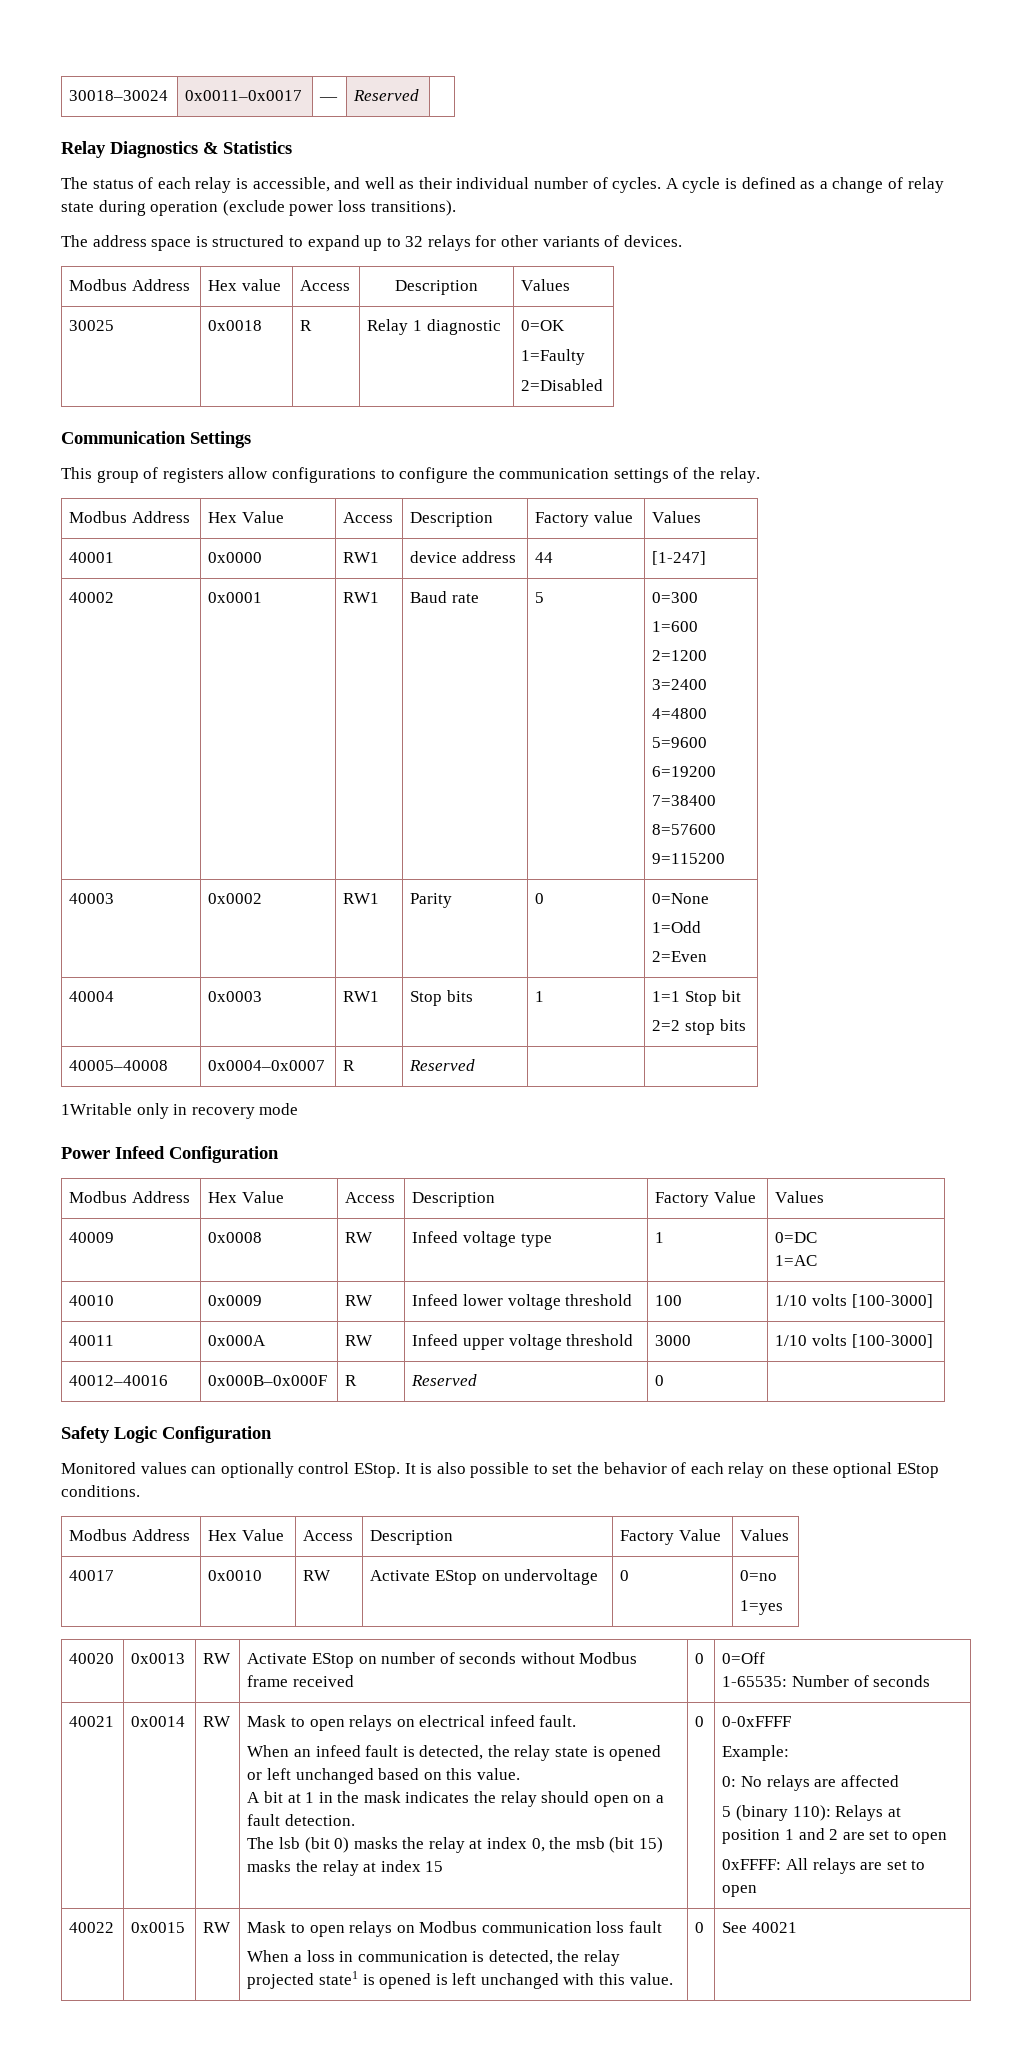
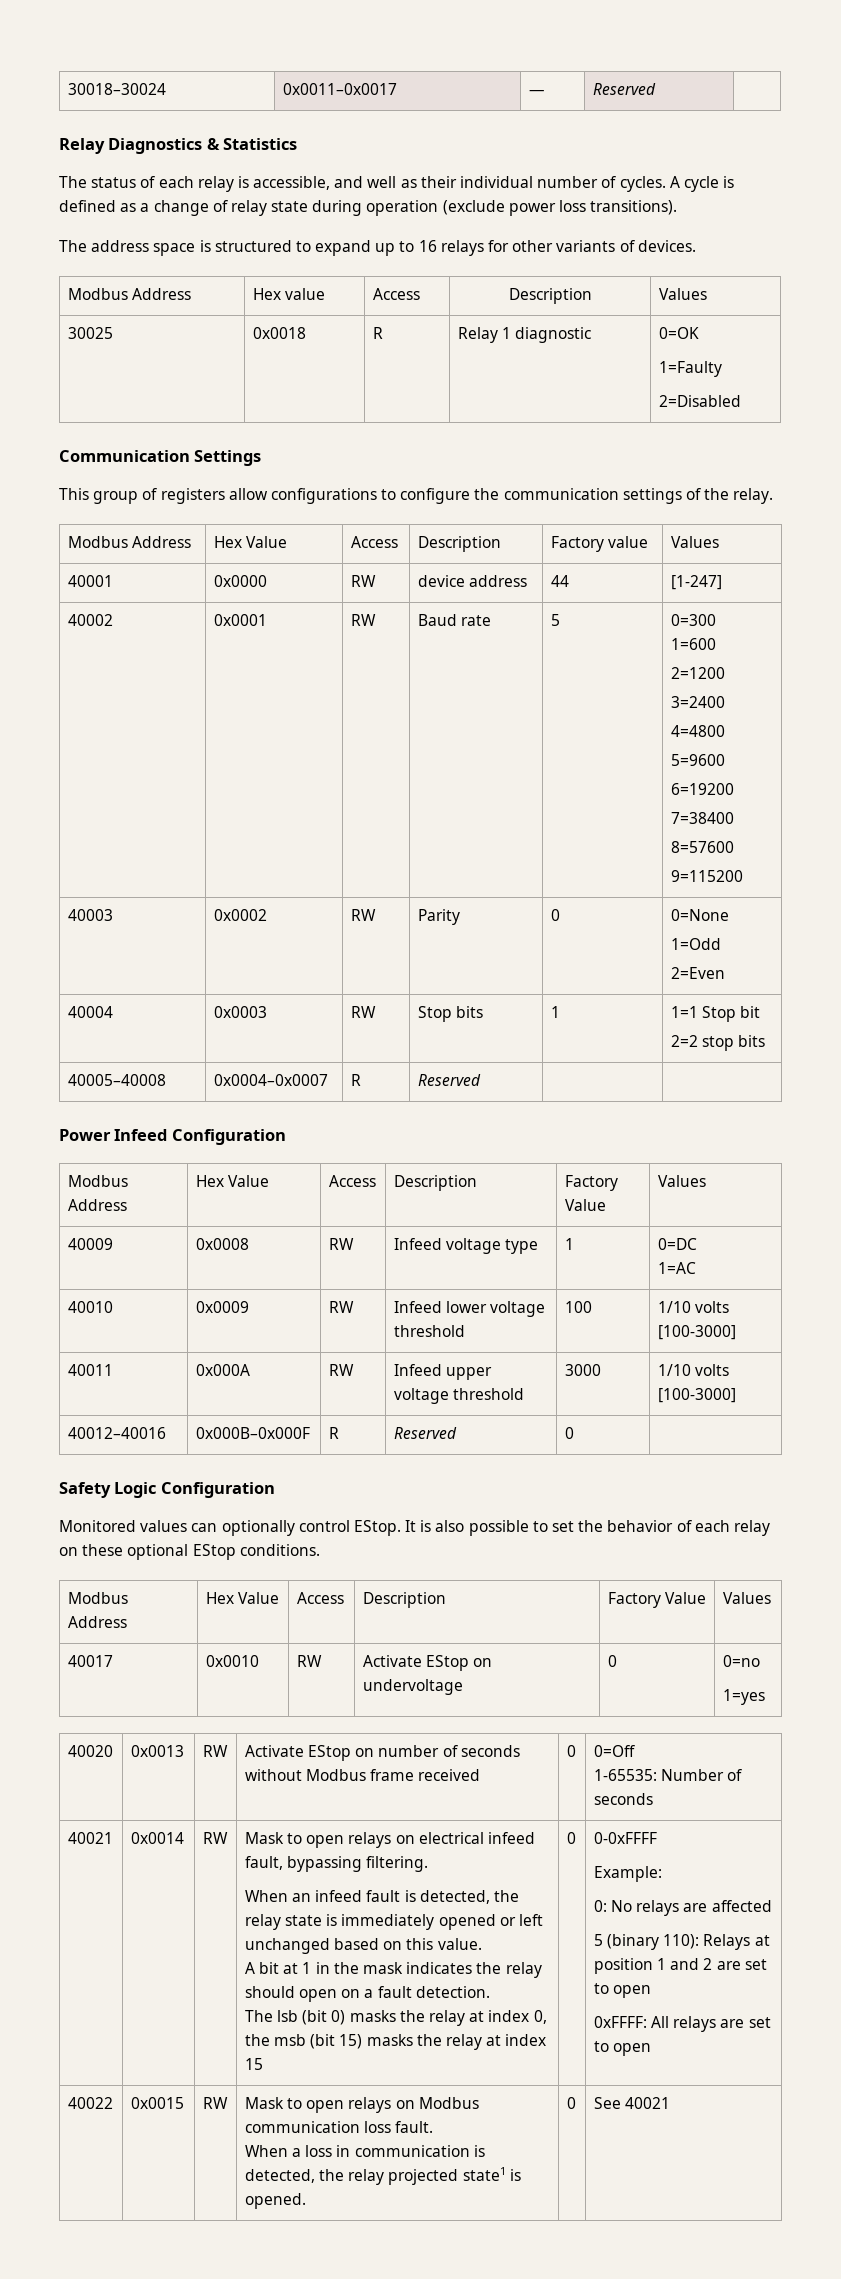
- The address space is structured to expand up to 32 relays for other variants of devices.
+ The address space is structured to expand up to 16 relays for other variants of devices.
- 40001 | 0x0000 | RW1 | device address | 44 | [1-247]
+ 40001 | 0x0000 | RW | device address | 44 | [1-247]
- 40002 | 0x0001 | RW1 | Baud rate | 5 | 0=300
+ 40002 | 0x0001 | RW | Baud rate | 5 | 0=300
- 40003 | 0x0002 | RW1 | Parity | 0 | 0=None
+ 40003 | 0x0002 | RW | Parity | 0 | 0=None
- 40004 | 0x0003 | RW1 | Stop bits | 1 | 1=1 Stop bit
+ 40004 | 0x0003 | RW | Stop bits | 1 | 1=1 Stop bit
- 1Writable only in recovery mode
- Mask to open relays on electrical infeed fault.
+ Mask to open relays on electrical infeed fault, bypassing filtering.
- When an infeed fault is detected, the relay state is opened or left unchanged based on this value.
+ When an infeed fault is detected, the relay state is immediately opened or left unchanged based on this value.
- 40022 | 0x0015 | RW | Mask to open relays on Modbus communication loss fault
- When a loss in communication is detected, the relay projected state1 is opened is left unchanged with this value. | 0 | See 40021
+ 40022 | 0x0015 | RW | Mask to open relays on Modbus communication loss fault.
+ When a loss in communication is detected, the relay projected state1 is opened. | 0 | See 40021

